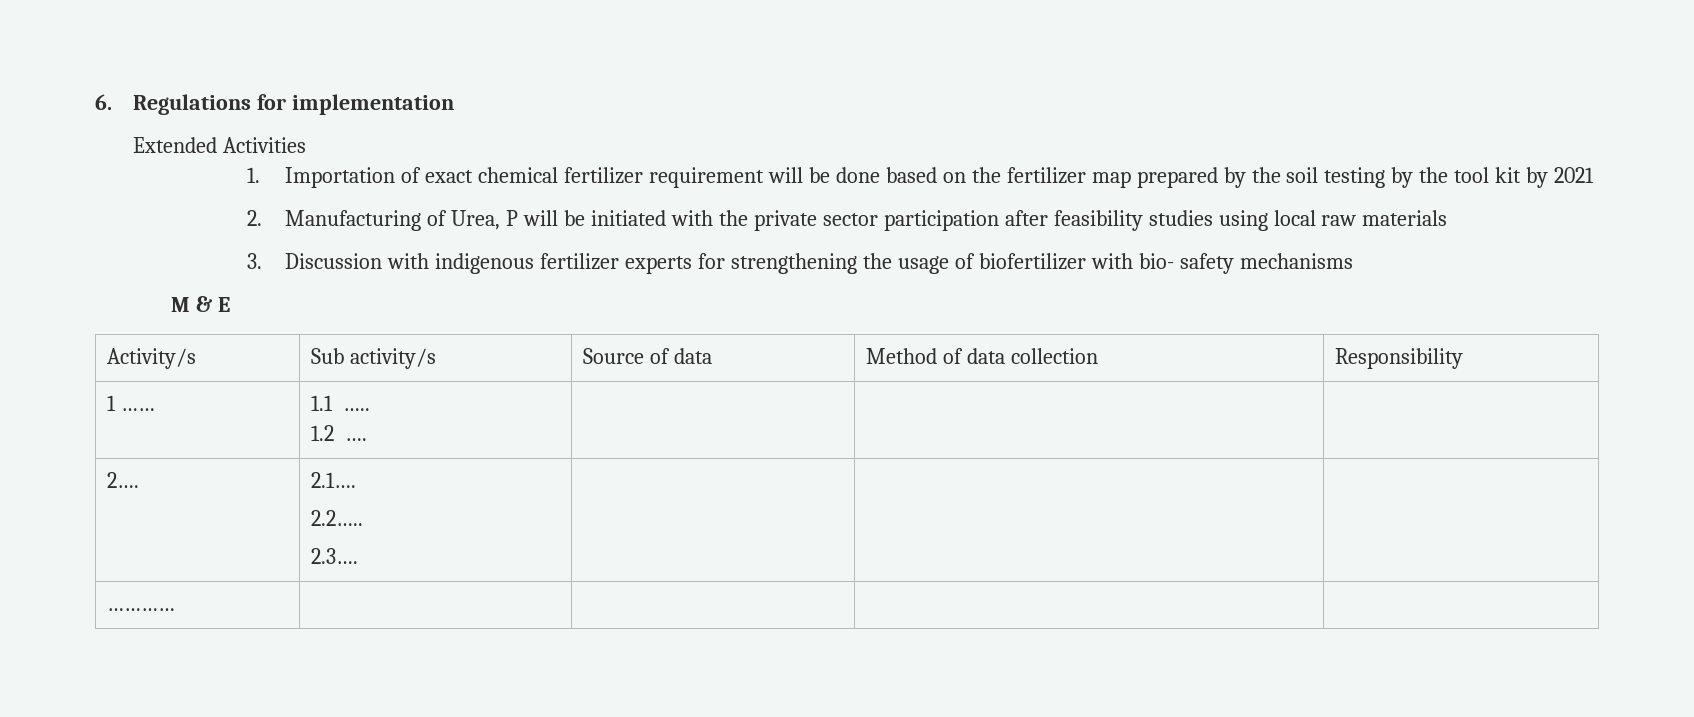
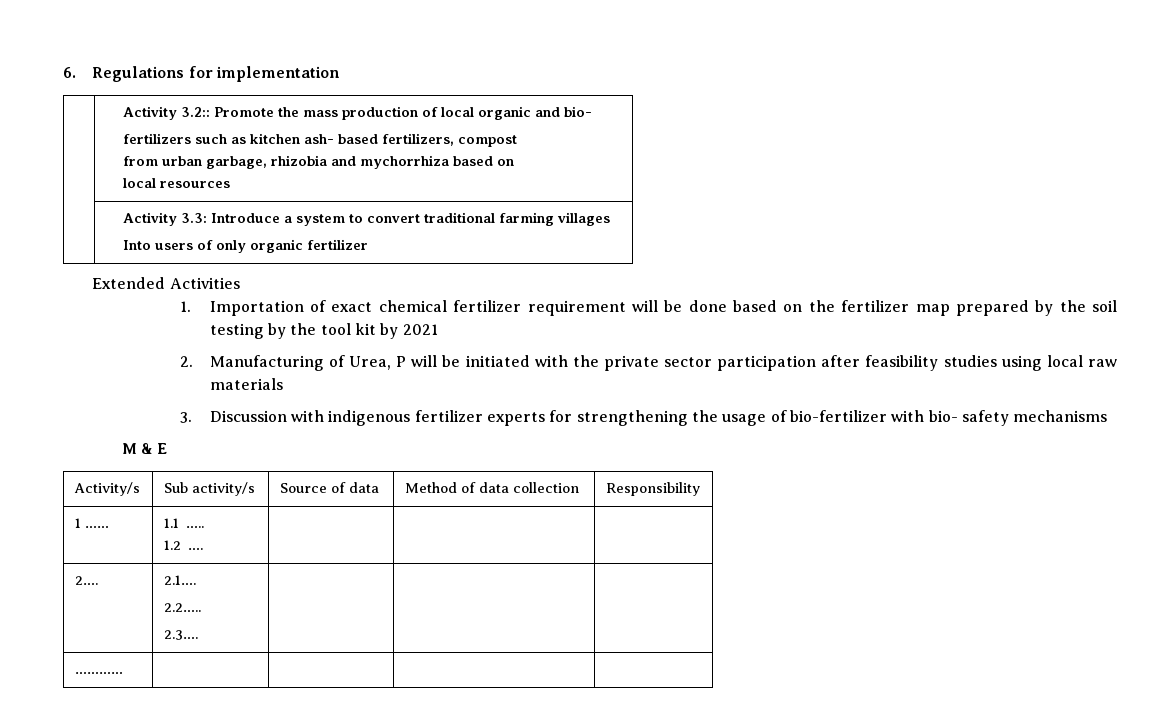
+ | Activity 3.2:: Promote the mass production of local organic and bio-
+ fertilizers such as kitchen ash- based fertilizers, compost
+ from urban garbage, rhizobia and mychorrhiza based on
+ local resources
+ | Activity 3.3: Introduce a system to convert traditional farming villages
+ Into users of only organic fertilizer
- 3. Discussion with indigenous fertilizer experts for strengthening the usage of biofertilizer with bio- safety mechanisms
+ 3. Discussion with indigenous fertilizer experts for strengthening the usage of bio-fertilizer with bio- safety mechanisms

